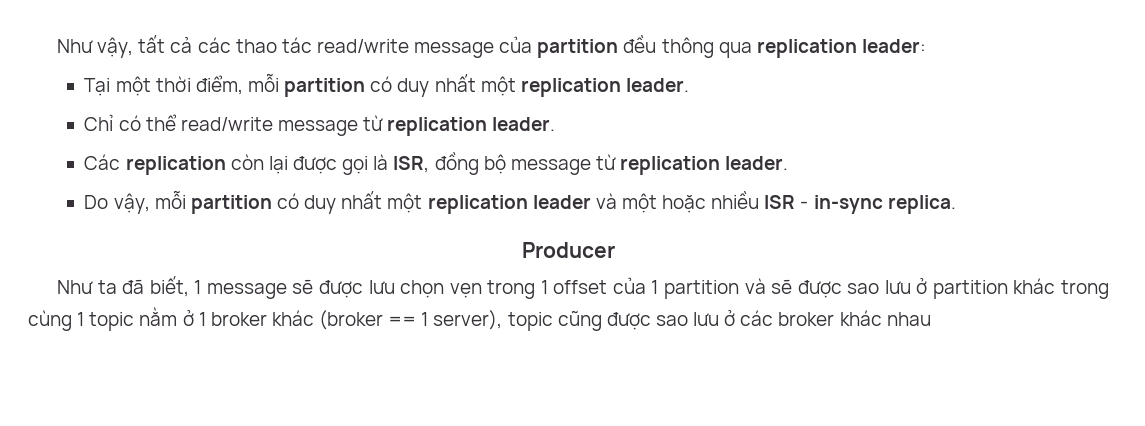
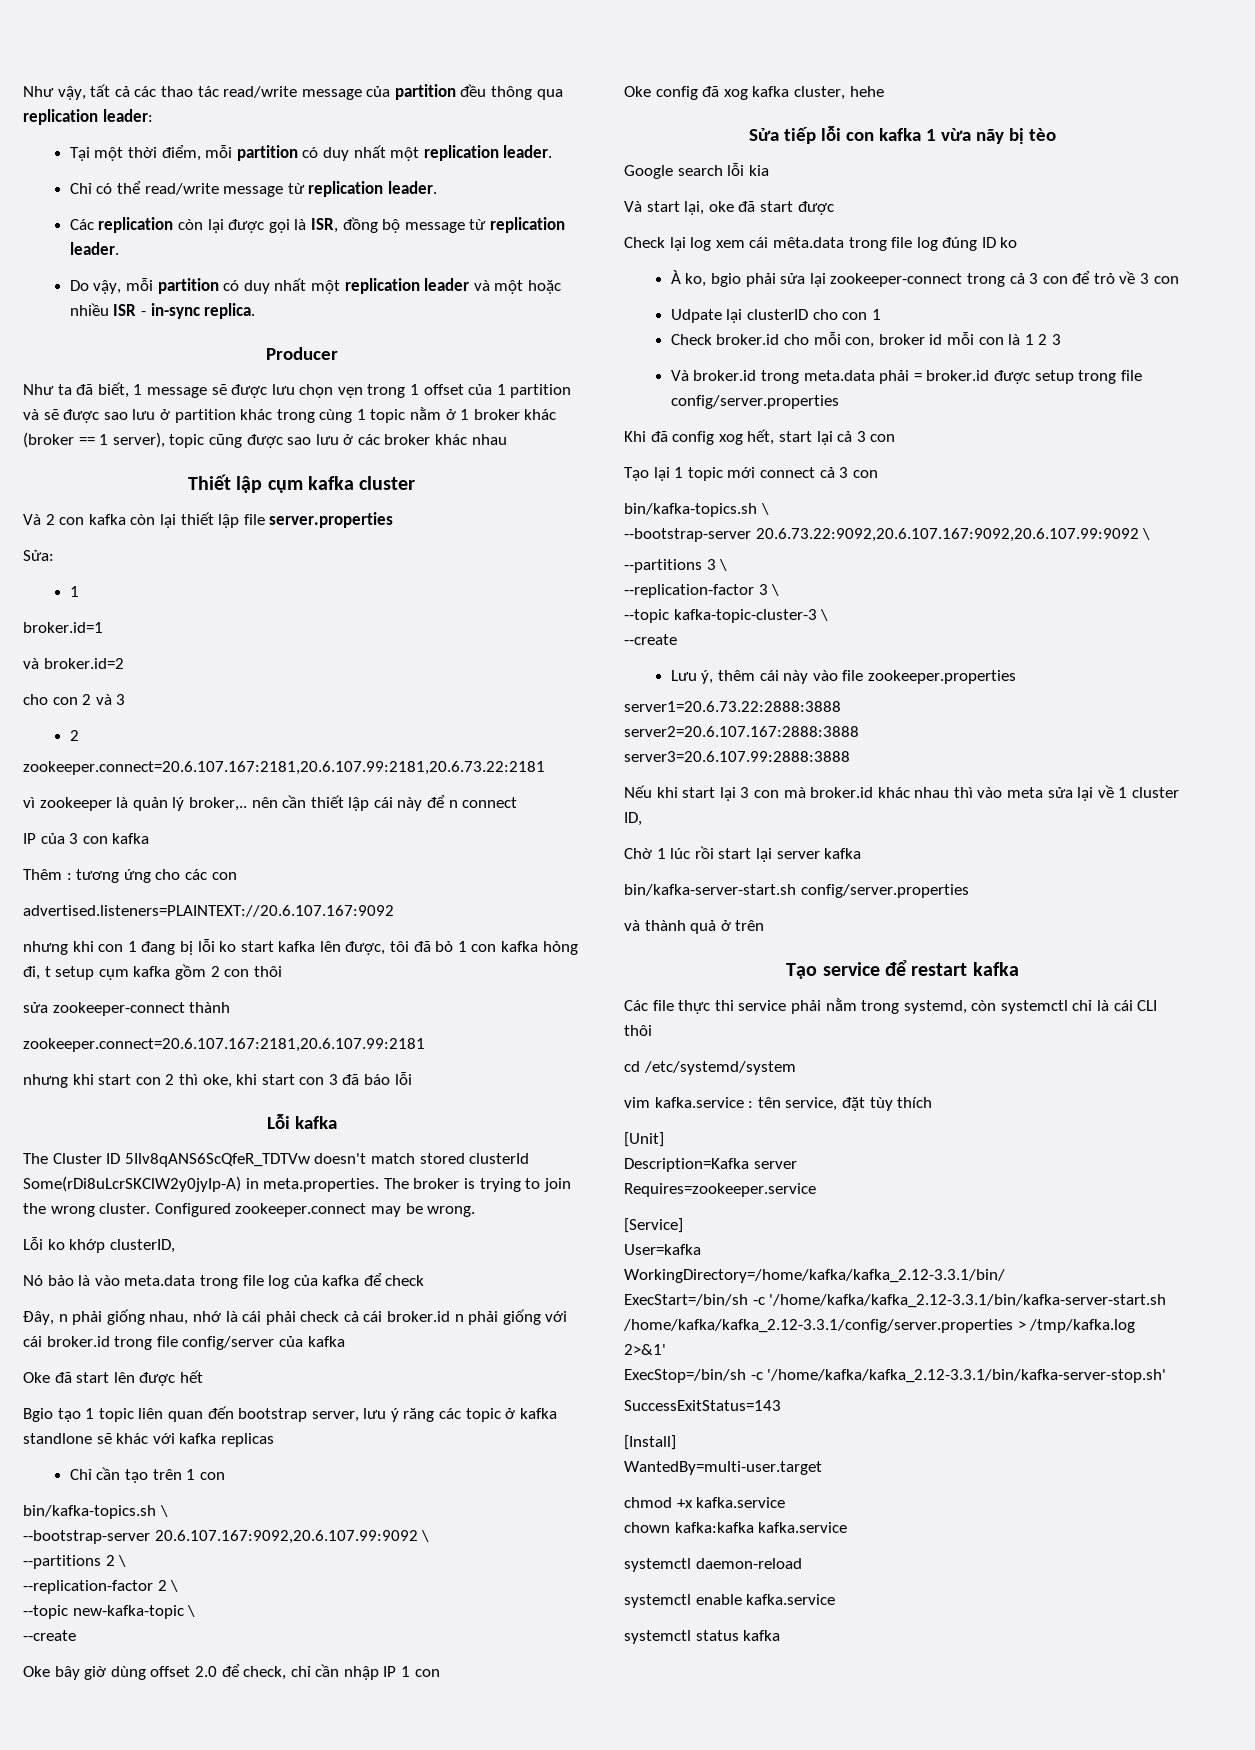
+ Thiết lập cụm kafka cluster
+ Và 2 con kafka còn lại thiết lập file server.properties
+ Sửa:
+ 1
+ broker.id=1
+ và broker.id=2
+ cho con 2 và 3
+ 2
+ zookeeper.connect=20.6.107.167:2181,20.6.107.99:2181,20.6.73.22:2181
+ vì zookeeper là quản lý broker,.. nên cần thiết lập cái này để n connect
+ IP của 3 con kafka
+ Thêm : tương ứng cho các con
+ advertised.listeners=PLAINTEXT://20.6.107.167:9092
+ nhưng khi con 1 đang bị lỗi ko start kafka lên được, tôi đã bỏ 1 con kafka hỏng đi, t setup cụm kafka gồm 2 con thôi
+ sửa zookeeper-connect thành
+ zookeeper.connect=20.6.107.167:2181,20.6.107.99:2181
+ nhưng khi start con 2 thì oke, khi start con 3 đã báo lỗi
+ Lỗi kafka
+ The Cluster ID 5Ilv8qANS6ScQfeR_TDTVw doesn't match stored clusterId Some(rDi8uLcrSKClW2y0jyIp-A) in meta.properties. The broker is trying to join the wrong cluster. Configured zookeeper.connect may be wrong.
+ Lỗi ko khớp clusterID,
+ Nó bảo là vào meta.data trong file log của kafka để check
+ Đây, n phải giống nhau, nhớ là cái phải check cả cái broker.id n phải giống với cái broker.id trong file config/server của kafka
+ Oke đã start lên được hết
+ Bgio tạo 1 topic liên quan đến bootstrap server, lưu ý răng các topic ở kafka standlone sẽ khác với kafka replicas
+ Chỉ cần tạo trên 1 con
+ bin/kafka-topics.sh \
+ --bootstrap-server 20.6.107.167:9092,20.6.107.99:9092 \
+ --partitions 2 \
+ --replication-factor 2 \
+ --topic new-kafka-topic \
+ --create
+ Oke bây giờ dùng offset 2.0 để check, chỉ cần nhập IP 1 con
+ Oke config đã xog kafka cluster, hehe
+ Sửa tiếp lỗi con kafka 1 vừa nãy bị tèo
+ Google search lỗi kia
+ Và start lại, oke đã start được
+ Check lại log xem cái mêta.data trong file log đúng ID ko
+ À ko, bgio phải sửa lại zookeeper-connect trong cả 3 con để trỏ về 3 con
+ Udpate lại clusterID cho con 1
+ Check broker.id cho mỗi con, broker id mỗi con là 1 2 3
+ Và broker.id trong meta.data phải = broker.id được setup trong file config/server.properties
+ Khi đã config xog hết, start lại cả 3 con
+ Tạo lại 1 topic mới connect cả 3 con
+ bin/kafka-topics.sh \
+ --bootstrap-server 20.6.73.22:9092,20.6.107.167:9092,20.6.107.99:9092 \
+ --partitions 3 \
+ --replication-factor 3 \
+ --topic kafka-topic-cluster-3 \
+ --create
+ Lưu ý, thêm cái này vào file zookeeper.properties
+ server1=20.6.73.22:2888:3888
+ server2=20.6.107.167:2888:3888
+ server3=20.6.107.99:2888:3888
+ Nếu khi start lại 3 con mà broker.id khác nhau thì vào meta sửa lại về 1 cluster ID,
+ Chờ 1 lúc rồi start lại server kafka
+ bin/kafka-server-start.sh config/server.properties
+ và thành quả ở trên
+ Tạo service để restart kafka
+ Các file thực thi service phải nằm trong systemd, còn systemctl chỉ là cái CLI thôi
+ cd /etc/systemd/system
+ vim kafka.service : tên service, đặt tùy thích
+ [Unit]
+ Description=Kafka server
+ Requires=zookeeper.service
+ [Service]
+ User=kafka
+ WorkingDirectory=/home/kafka/kafka_2.12-3.3.1/bin/
+ ExecStart=/bin/sh -c '/home/kafka/kafka_2.12-3.3.1/bin/kafka-server-start.sh /home/kafka/kafka_2.12-3.3.1/config/server.properties > /tmp/kafka.log 2>&1'
+ ExecStop=/bin/sh -c '/home/kafka/kafka_2.12-3.3.1/bin/kafka-server-stop.sh'
+ SuccessExitStatus=143
+ [Install]
+ WantedBy=multi-user.target
+ chmod +x kafka.service
+ chown kafka:kafka kafka.service
+ systemctl daemon-reload
+ systemctl enable kafka.service
+ systemctl status kafka

